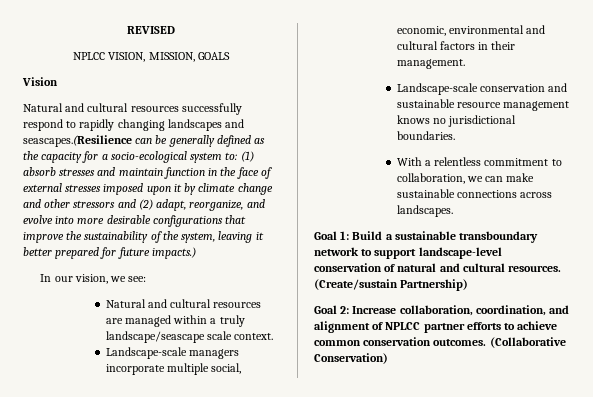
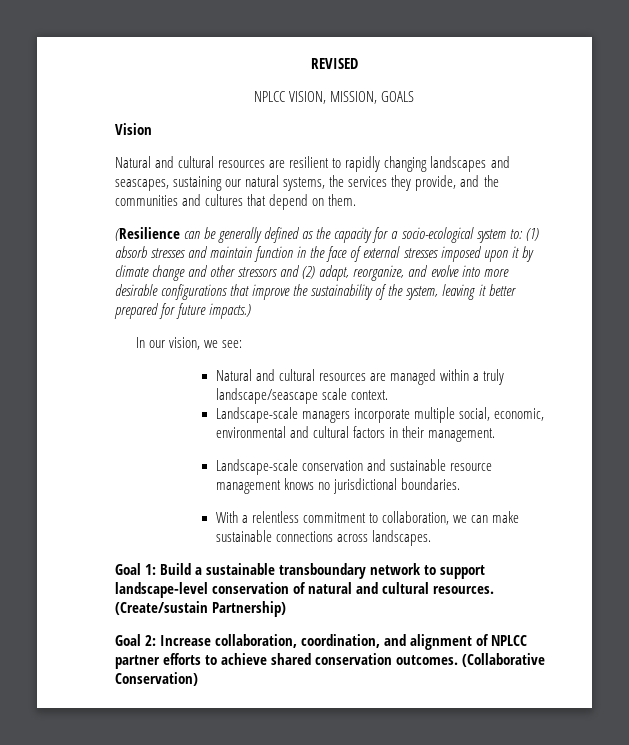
- Natural and cultural resources successfully respond to rapidly changing landscapes and seascapes.(Resilience can be generally defined as the capacity for a socio-ecological system to:
+ Natural and cultural resources are resilient to rapidly changing landscapes and seascapes, sustaining our natural systems, the services they provide, and the communities and cultures that depend on them.
+ (Resilience can be generally defined as the capacity for a socio-ecological system to:
- Goal 2: Increase collaboration, coordination, and alignment of NPLCC partner efforts to achieve common conservation outcomes.
+ Goal 2: Increase collaboration, coordination, and alignment of NPLCC partner efforts to achieve shared conservation outcomes.

